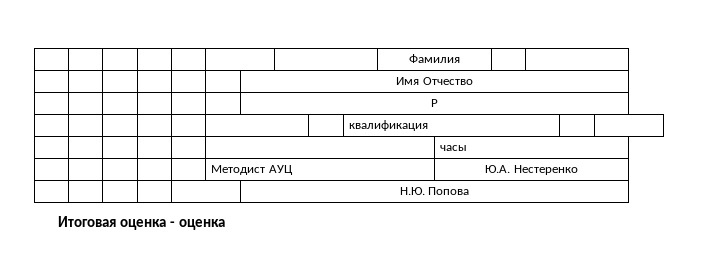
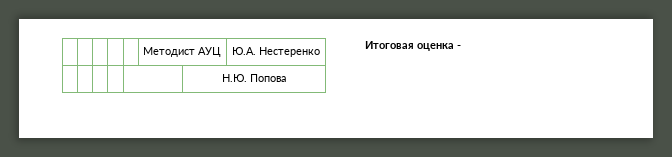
- | | | | | | | Фамилия | |
- | | | | | | Имя Отчество
- | | | | | | Р
- | | | | | | | квалификация | |
- | | | | | | часы
- Итоговая оценка - оценка
+ Итоговая оценка -

